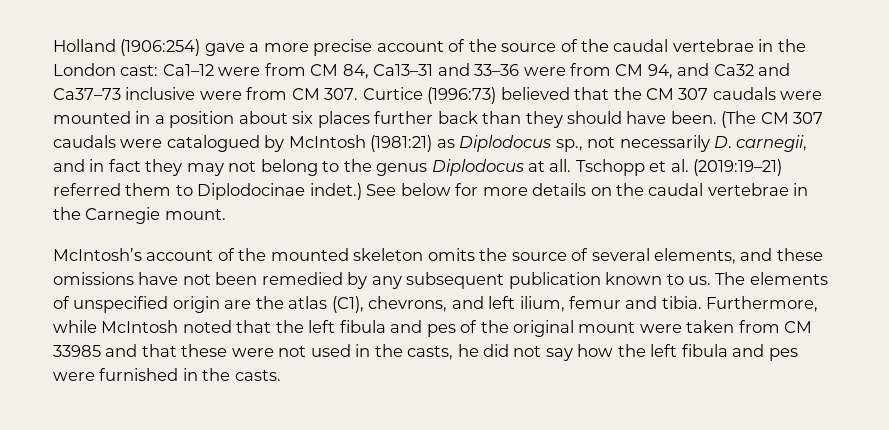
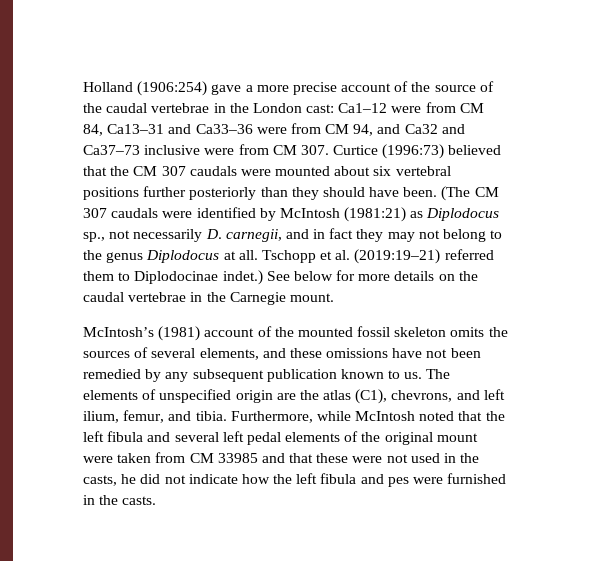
- Holland (1906:254) gave a more precise account of the source of the caudal vertebrae in the London cast: Ca1–12 were from CM 84, Ca13–31 and 33–36 were from CM 94, and Ca32 and Ca37–73 inclusive were from CM 307. Curtice (1996:73) believed that the CM 307 caudals were mounted in a position about six places further back than they should have been.
+ Holland (1906:254) gave a more precise account of the source of the caudal vertebrae in the London cast: Ca1–12 were from CM 84, Ca13–31 and Ca33–36 were from CM 94, and Ca32 and Ca37–73 inclusive were from CM 307. Curtice (1996:73) believed that the CM 307 caudals were mounted about six vertebral positions further posteriorly than they should have been.
- (The CM 307 caudals were catalogued by McIntosh (1981:21) as Diplodocus sp., not necessarily D. carnegii, and in fact they may not belong to the genus Diplodocus at all.
+ (The CM 307 caudals were identified by McIntosh (1981:21) as Diplodocus sp., not necessarily D. carnegii, and in fact they may not belong to the genus Diplodocus at all.
- McIntosh’s account of the mounted skeleton omits the source of several elements, and these omissions have not been remedied by any subsequent publication known to us.
+ McIntosh’s (1981) account of the mounted fossil skeleton omits the sources of several elements, and these omissions have not been remedied by any subsequent publication known to us.
- The elements of unspecified origin are the atlas (C1), chevrons, and left ilium, femur and tibia.
+ The elements of unspecified origin are the atlas (C1), chevrons, and left ilium, femur, and tibia.
- Furthermore, while McIntosh noted that the left fibula and pes of the original mount were taken from CM 33985 and that these were not used in the casts, he did not say how the left fibula and pes were furnished in the casts.
+ Furthermore, while McIntosh noted that the left fibula and several left pedal elements of the original mount were taken from CM 33985 and that these were not used in the casts, he did not indicate how the left fibula and pes were furnished in the casts.

